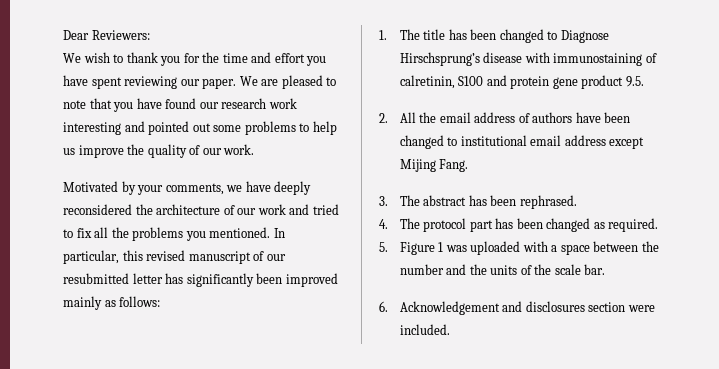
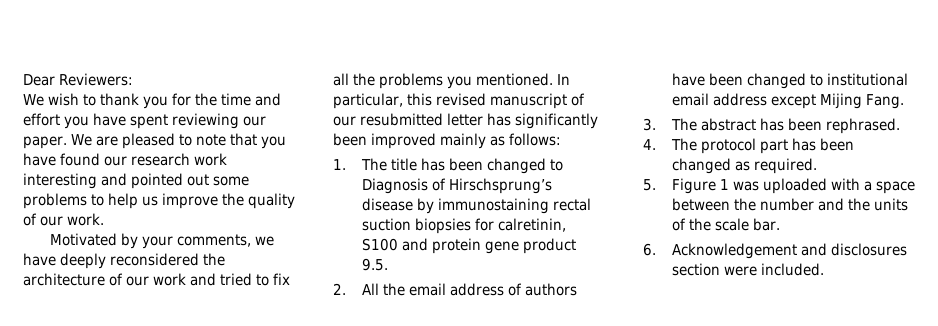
- 1. The title has been changed to Diagnose Hirschsprung’s disease with immunostaining of calretinin, S100 and protein gene product 9.5.
+ 1. The title has been changed to Diagnosis of Hirschsprung’s disease by immunostaining rectal suction biopsies for calretinin, S100 and protein gene product 9.5.

